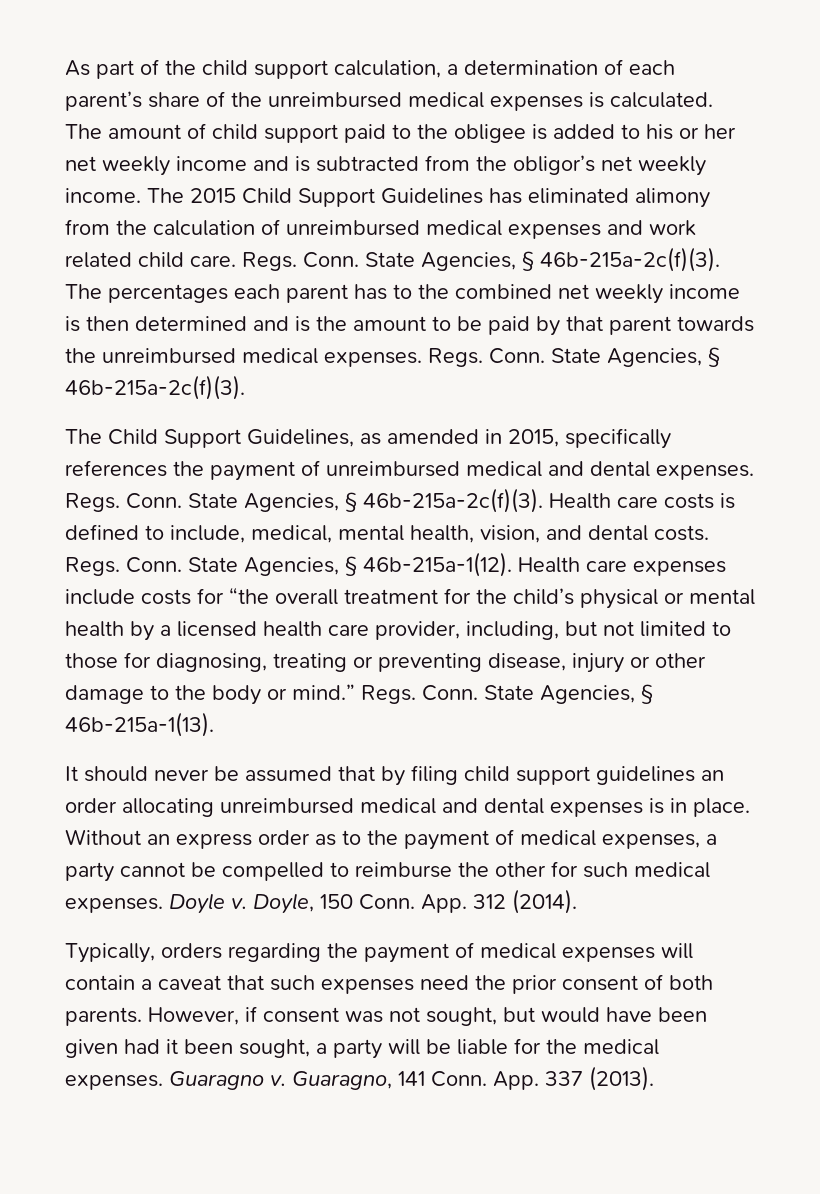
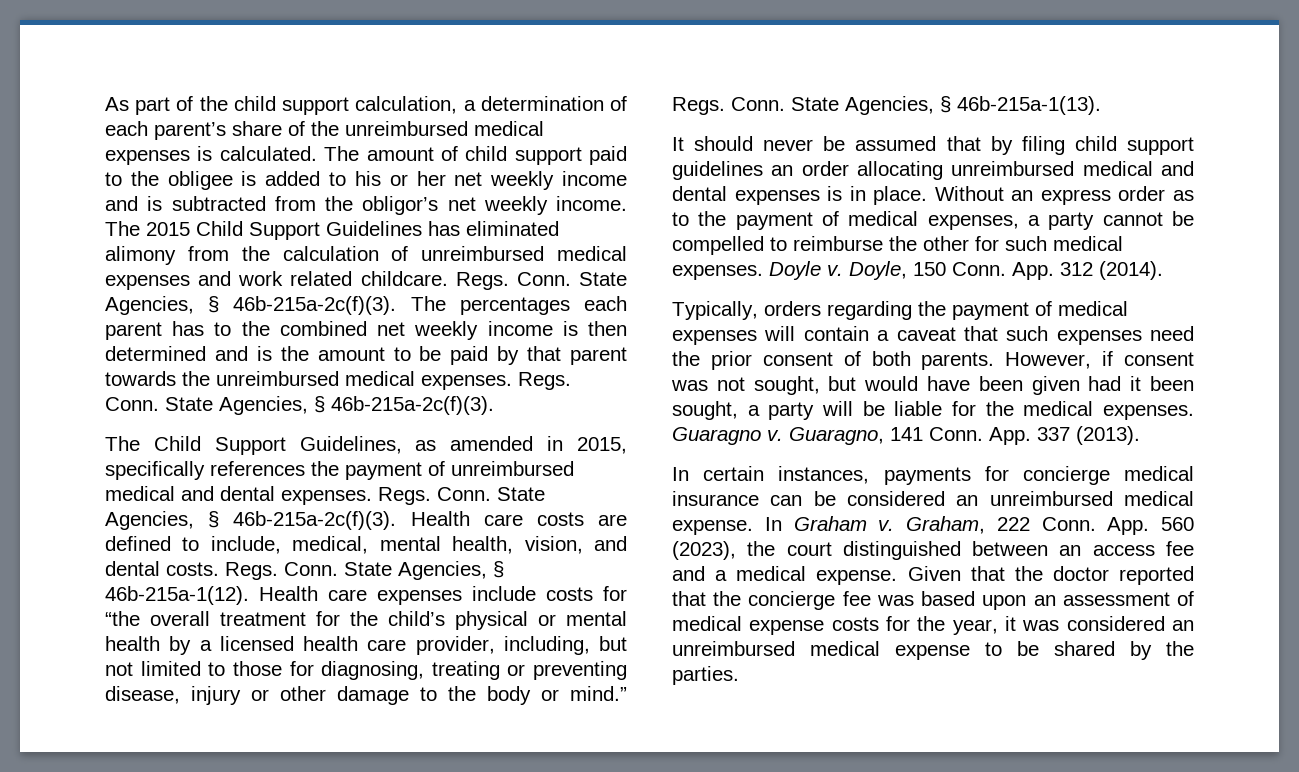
- The 2015 Child Support Guidelines has eliminated alimony from the calculation of unreimbursed medical expenses and work related child care.
+ The 2015 Child Support Guidelines has eliminated alimony from the calculation of unreimbursed medical expenses and work related childcare.
- Health care costs is defined to include, medical, mental health, vision, and dental costs.
+ Health care costs are defined to include, medical, mental health, vision, and dental costs.
+ In certain instances, payments for concierge medical insurance can be considered an unreimbursed medical expense. In Graham v. Graham, 222 Conn. App. 560 (2023), the court distinguished between an access fee and a medical expense. Given that the doctor reported that the concierge fee was based upon an assessment of medical expense costs for the year, it was considered an unreimbursed medical expense to be shared by the parties.

